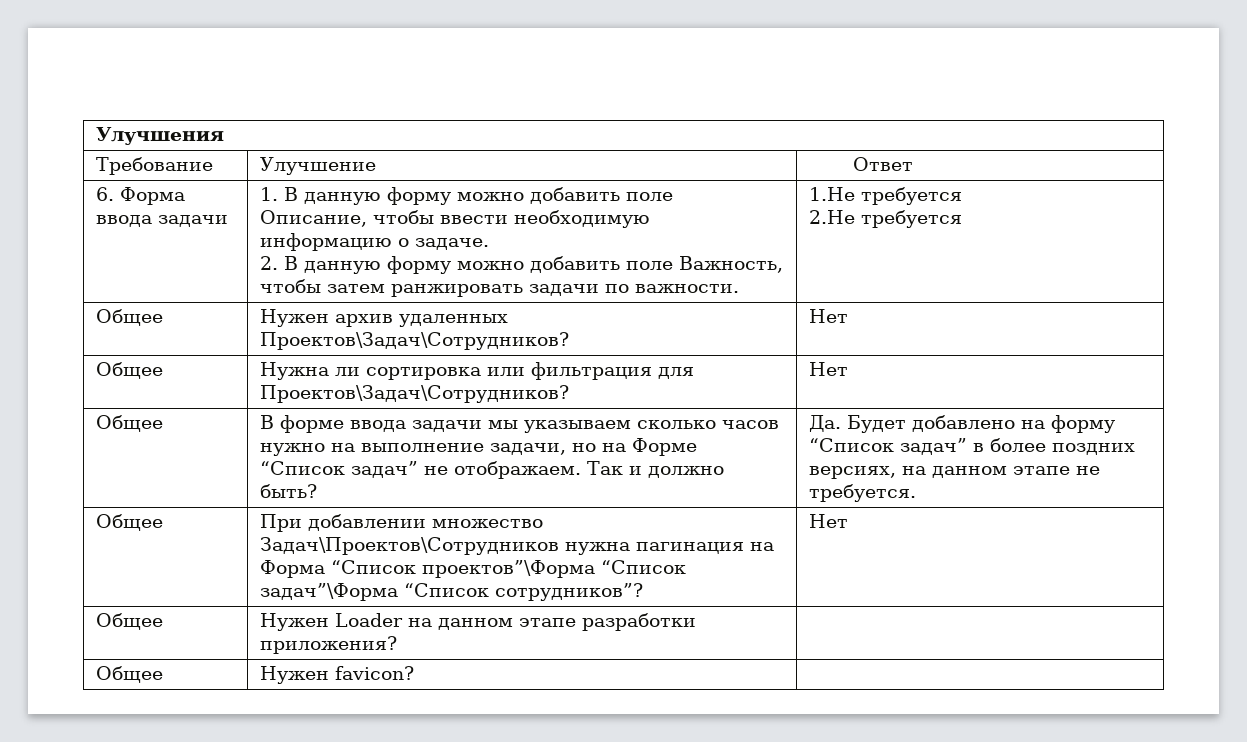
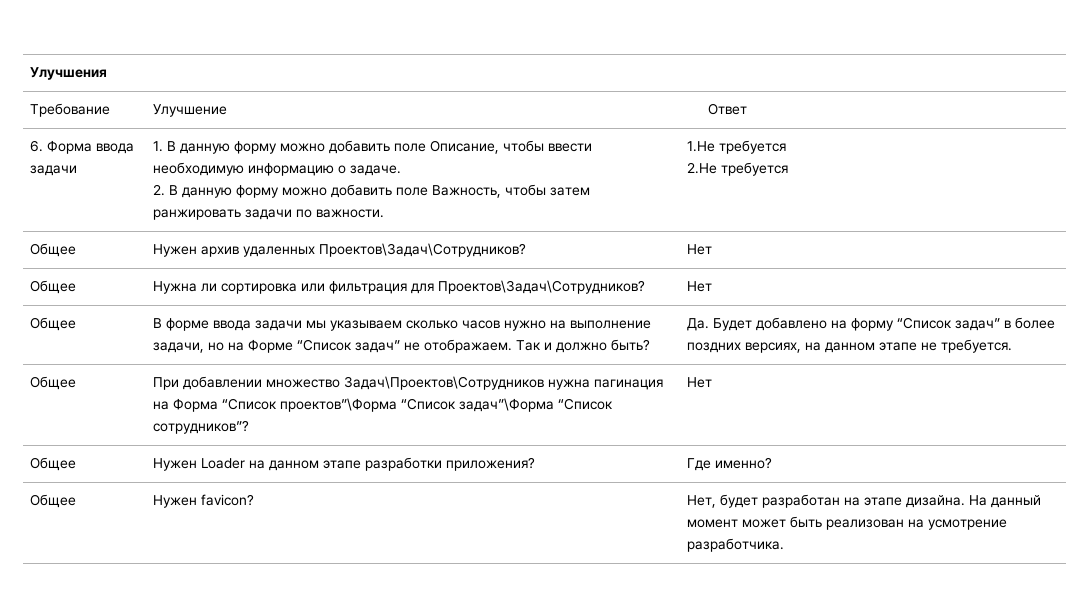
- Общее | Нужен Loader на данном этапе разработки приложения? |
+ Общее | Нужен Loader на данном этапе разработки приложения? | Где именно?
- Общее | Нужен favicon? |
+ Общее | Нужен favicon? | Нет, будет разработан на этапе дизайна. На данный момент может быть реализован на усмотрение разработчика.

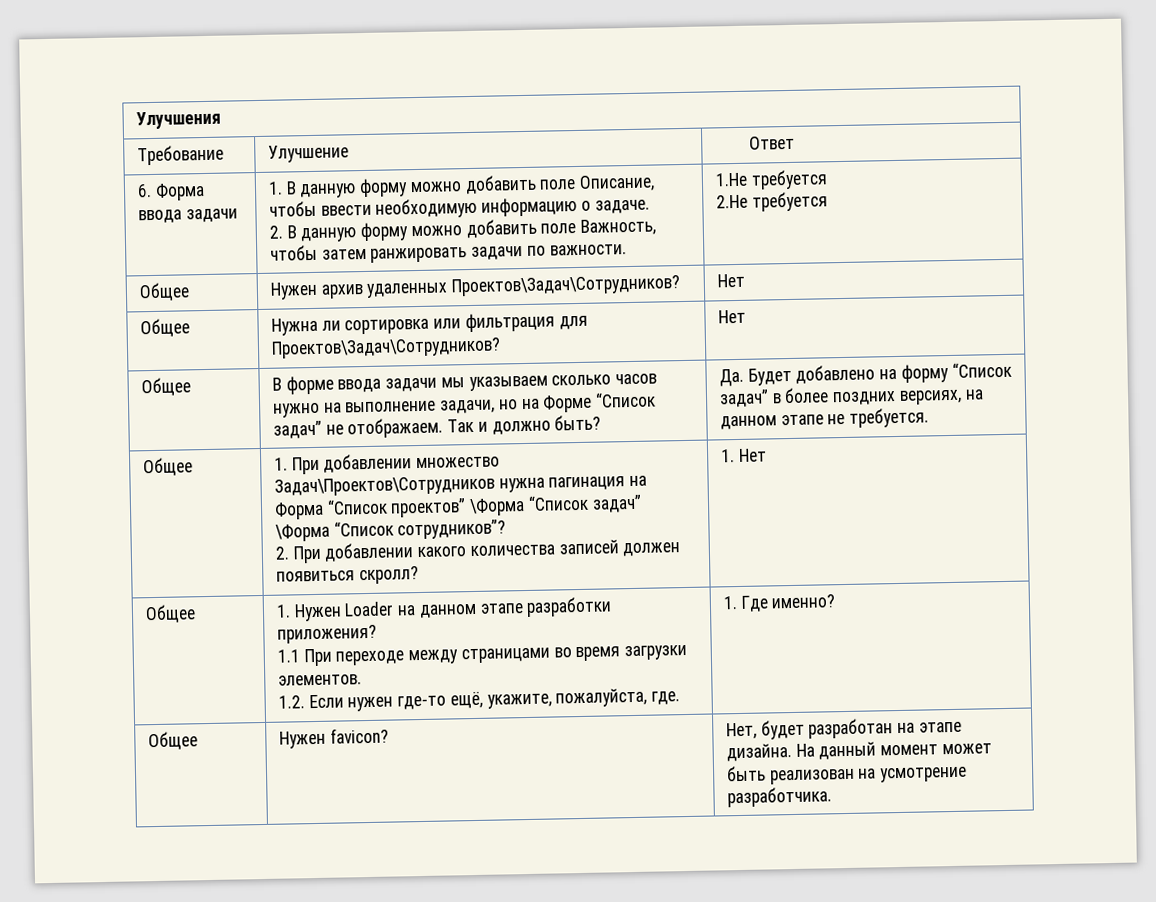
- Общее | При добавлении множество Задач\Проектов\Сотрудников нужна пагинация на Форма “Список проектов”\Форма “Список задач”\Форма “Список сотрудников”? | Нет
- Общее | Нужен Loader на данном этапе разработки приложения? | Где именно?
+ Общее | 1. При добавлении множество Задач\Проектов\Сотрудников нужна пагинация на Форма “Список проектов” \Форма “Список задач” \Форма “Список сотрудников”?
+ 2. При добавлении какого количества записей должен появиться скролл? | 1. Нет
+ Общее | 1. Нужен Loader на данном этапе разработки приложения?
+ 1.1 При переходе между страницами во время загрузки элементов.
+ 1.2. Если нужен где-то ещё, укажите, пожалуйста, где. | 1. Где именно?

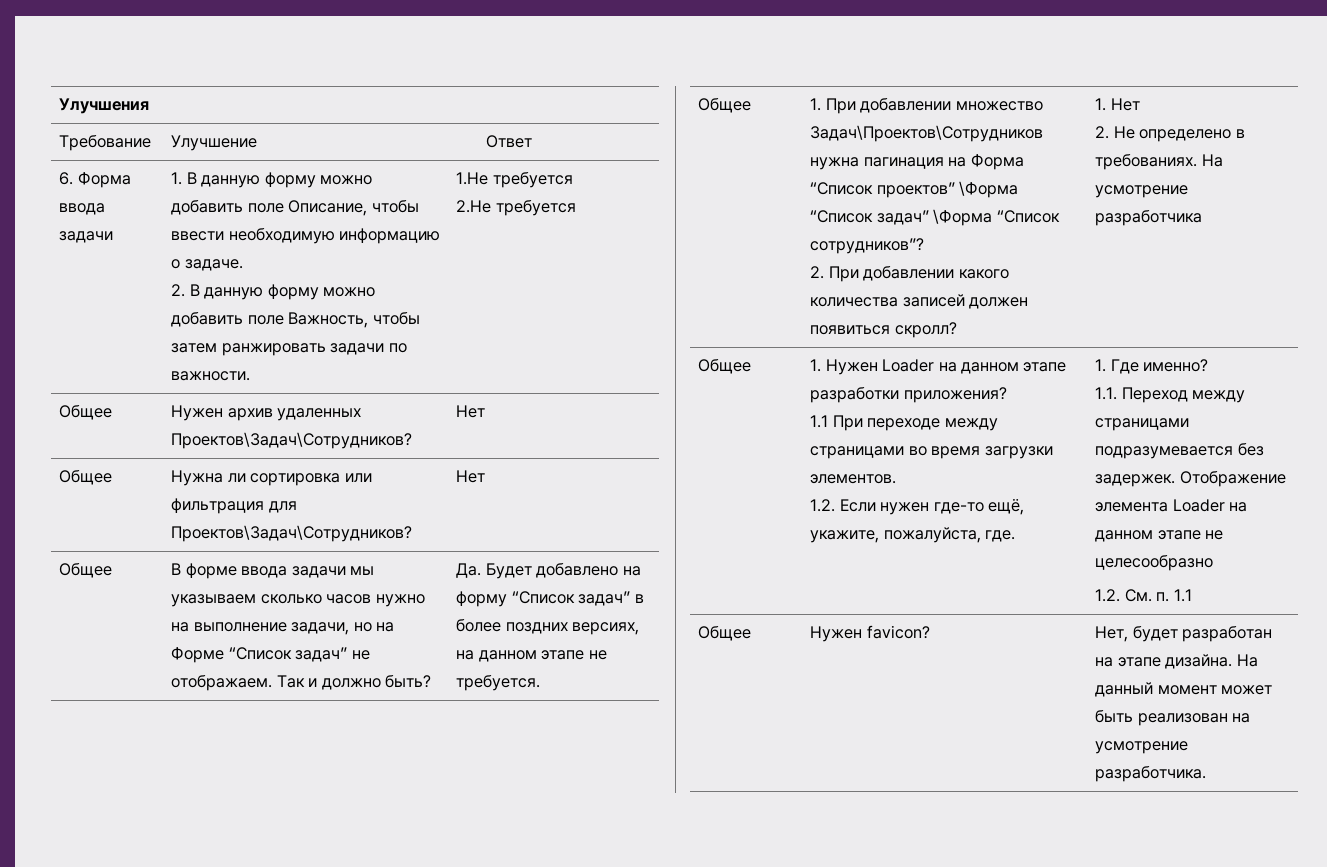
  Общее | 1. При добавлении множество Задач\Проектов\Сотрудников нужна пагинация на Форма “Список проектов” \Форма “Список задач” \Форма “Список сотрудников”?
  2. При добавлении какого количества записей должен появиться скролл? | 1. Нет
+ 2. Не определено в требованиях. На усмотрение разработчика
+ 1.1. Переход между страницами подразумевается без задержек. Отображение элемента Loader на данном этапе не целесообразно
+ 1.2. См. п. 1.1

